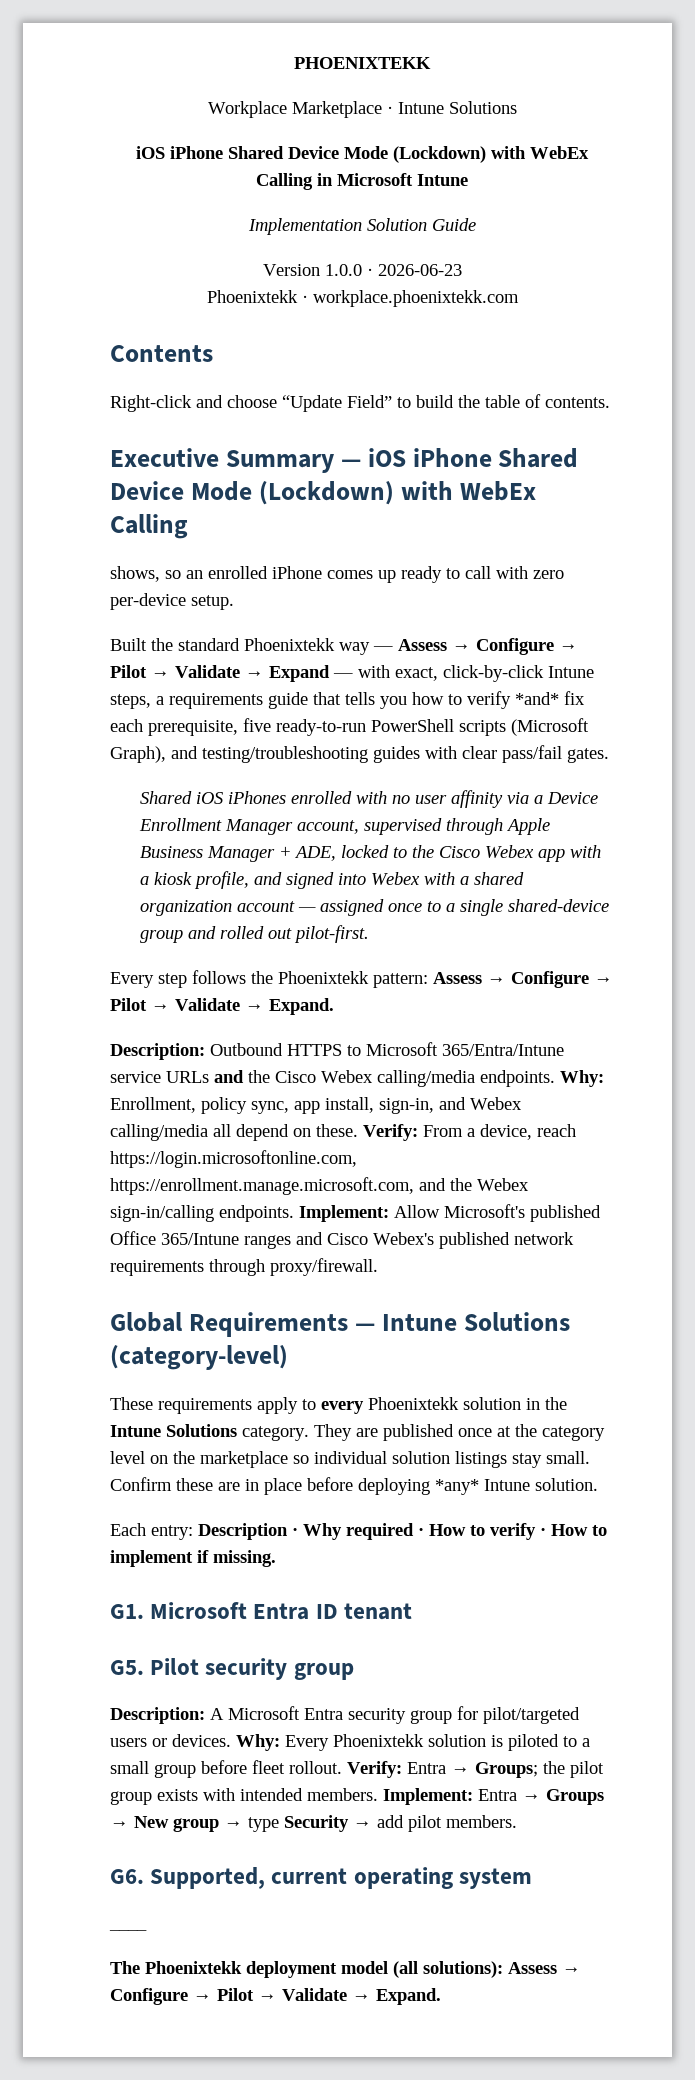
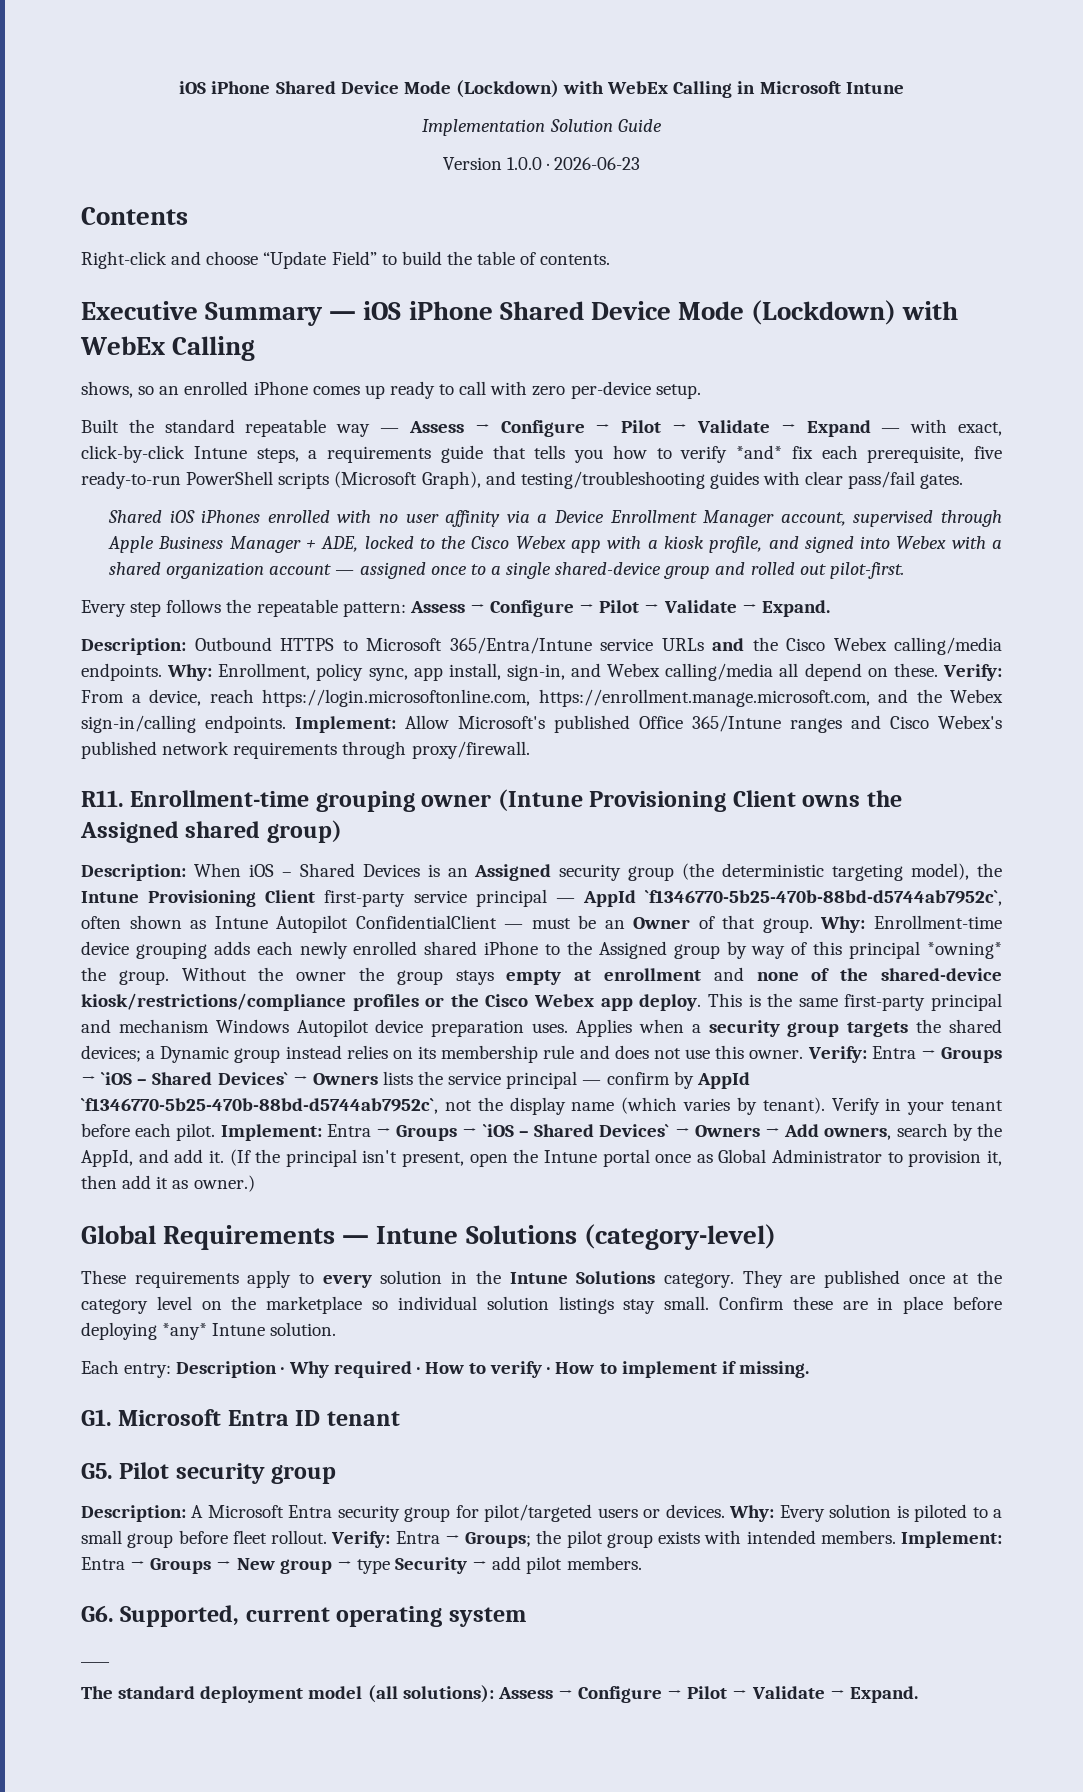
- PHOENIXTEKK
- Workplace Marketplace · Intune Solutions
- Phoenixtekk · workplace.phoenixtekk.com
- Built the standard Phoenixtekk way — Assess → Configure → Pilot → Validate → Expand — with exact, click-by-click Intune steps, a requirements guide that tells you how to verify *and* fix each prerequisite, five ready-to-run PowerShell scripts (Microsoft Graph), and testing/troubleshooting guides with clear pass/fail gates.
+ Built the standard repeatable way — Assess → Configure → Pilot → Validate → Expand — with exact, click-by-click Intune steps, a requirements guide that tells you how to verify *and* fix each prerequisite, five ready-to-run PowerShell scripts (Microsoft Graph), and testing/troubleshooting guides with clear pass/fail gates.
- Every step follows the Phoenixtekk pattern: Assess → Configure → Pilot → Validate → Expand.
+ Every step follows the repeatable pattern: Assess → Configure → Pilot → Validate → Expand.
+ R11. Enrollment-time grouping owner (Intune Provisioning Client owns the Assigned shared group)
+ Description: When iOS – Shared Devices is an Assigned security group (the deterministic targeting model), the Intune Provisioning Client first-party service principal — AppId `f1346770-5b25-470b-88bd-d5744ab7952c`, often shown as Intune Autopilot ConfidentialClient — must be an Owner of that group. Why: Enrollment-time device grouping adds each newly enrolled shared iPhone to the Assigned group by way of this principal *owning* the group. Without the owner the group stays empty at enrollment and none of the shared-device kiosk/restrictions/compliance profiles or the Cisco Webex app deploy. This is the same first-party principal and mechanism Windows Autopilot device preparation uses. Applies when a security group targets the shared devices; a Dynamic group instead relies on its membership rule and does not use this owner. Verify: Entra → Groups → `iOS – Shared Devices` → Owners lists the service principal — confirm by AppId `f1346770-5b25-470b-88bd-d5744ab7952c`, not the display name (which varies by tenant). Verify in your tenant before each pilot. Implement: Entra → Groups → `iOS – Shared Devices` → Owners → Add owners, search by the AppId, and add it. (If the principal isn't present, open the Intune portal once as Global Administrator to provision it, then add it as owner.)
- These requirements apply to every Phoenixtekk solution in the Intune Solutions category.
+ These requirements apply to every solution in the Intune Solutions category.
- Why: Every Phoenixtekk solution is piloted to a small group before fleet rollout.
+ Why: Every solution is piloted to a small group before fleet rollout.
- The Phoenixtekk deployment model (all solutions): Assess → Configure → Pilot → Validate → Expand.
+ The standard deployment model (all solutions): Assess → Configure → Pilot → Validate → Expand.

